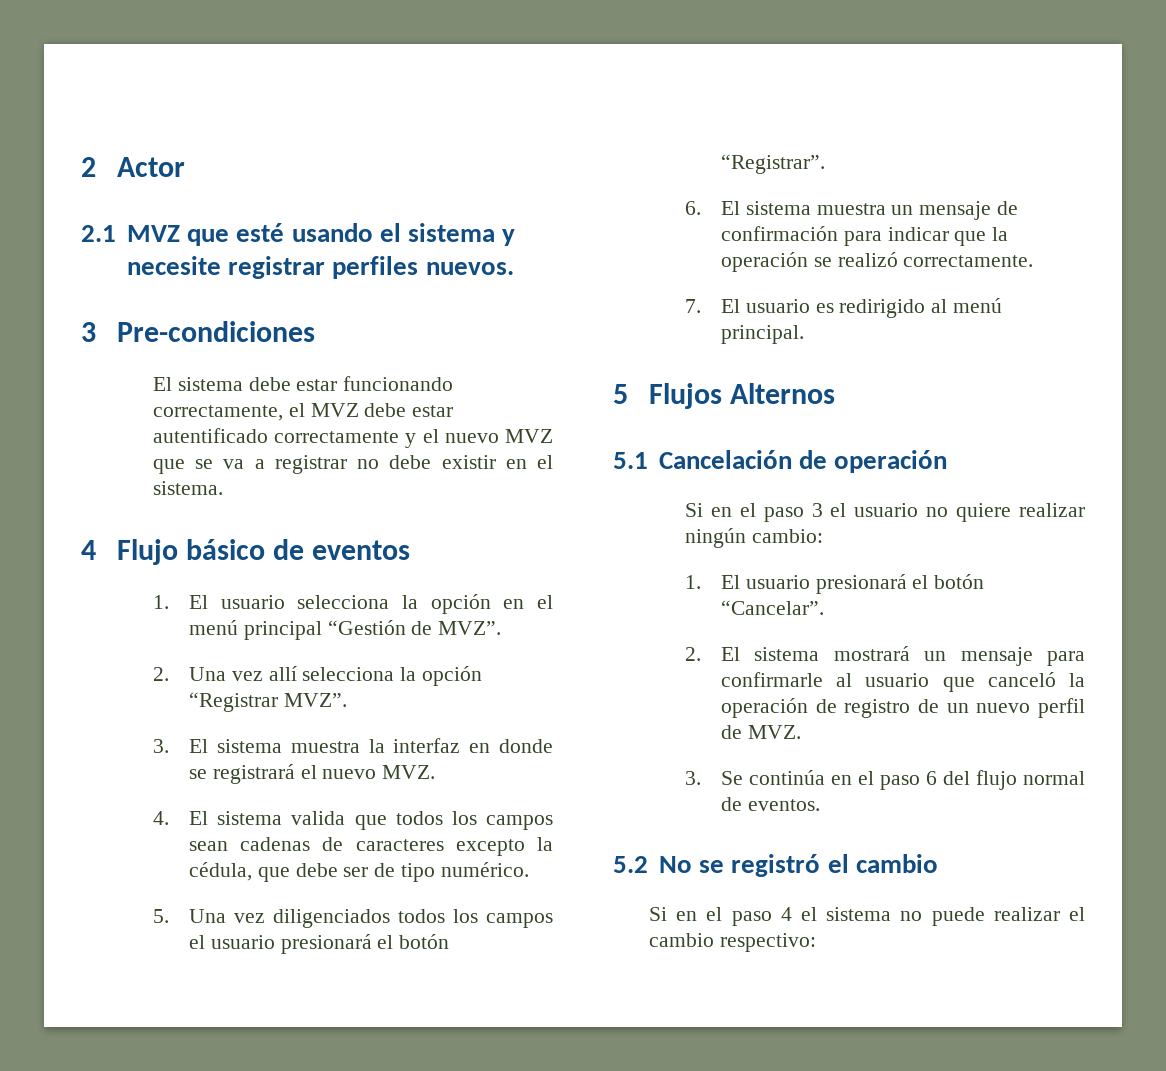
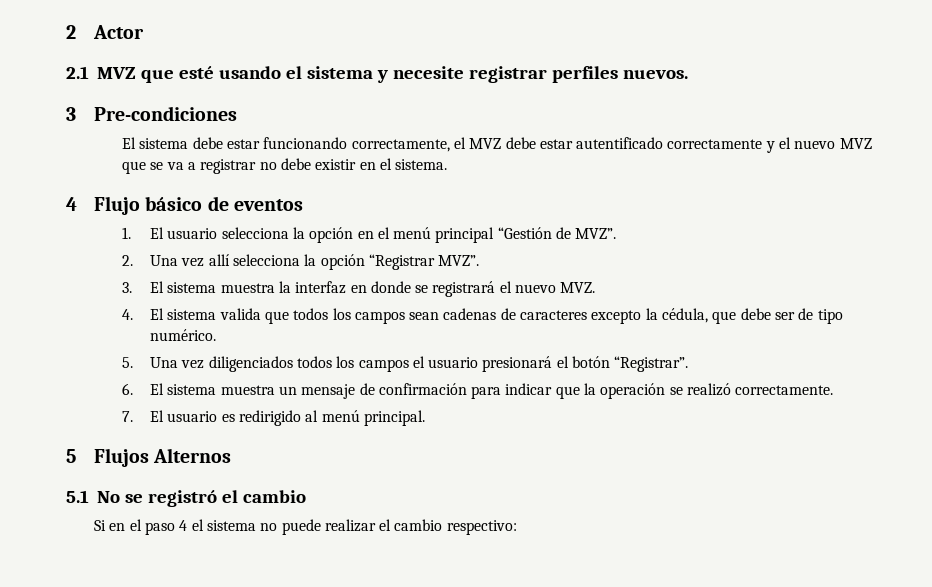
- 5.1 Cancelación de operación
- Si en el paso 3 el usuario no quiere realizar ningún cambio:
- 1. El usuario presionará el botón “Cancelar”.
- 2. El sistema mostrará un mensaje para confirmarle al usuario que canceló la operación de registro de un nuevo perfil de MVZ.
- 3. Se continúa en el paso 6 del flujo normal de eventos.
- 5.2 No se registró el cambio
+ 5.1 No se registró el cambio

